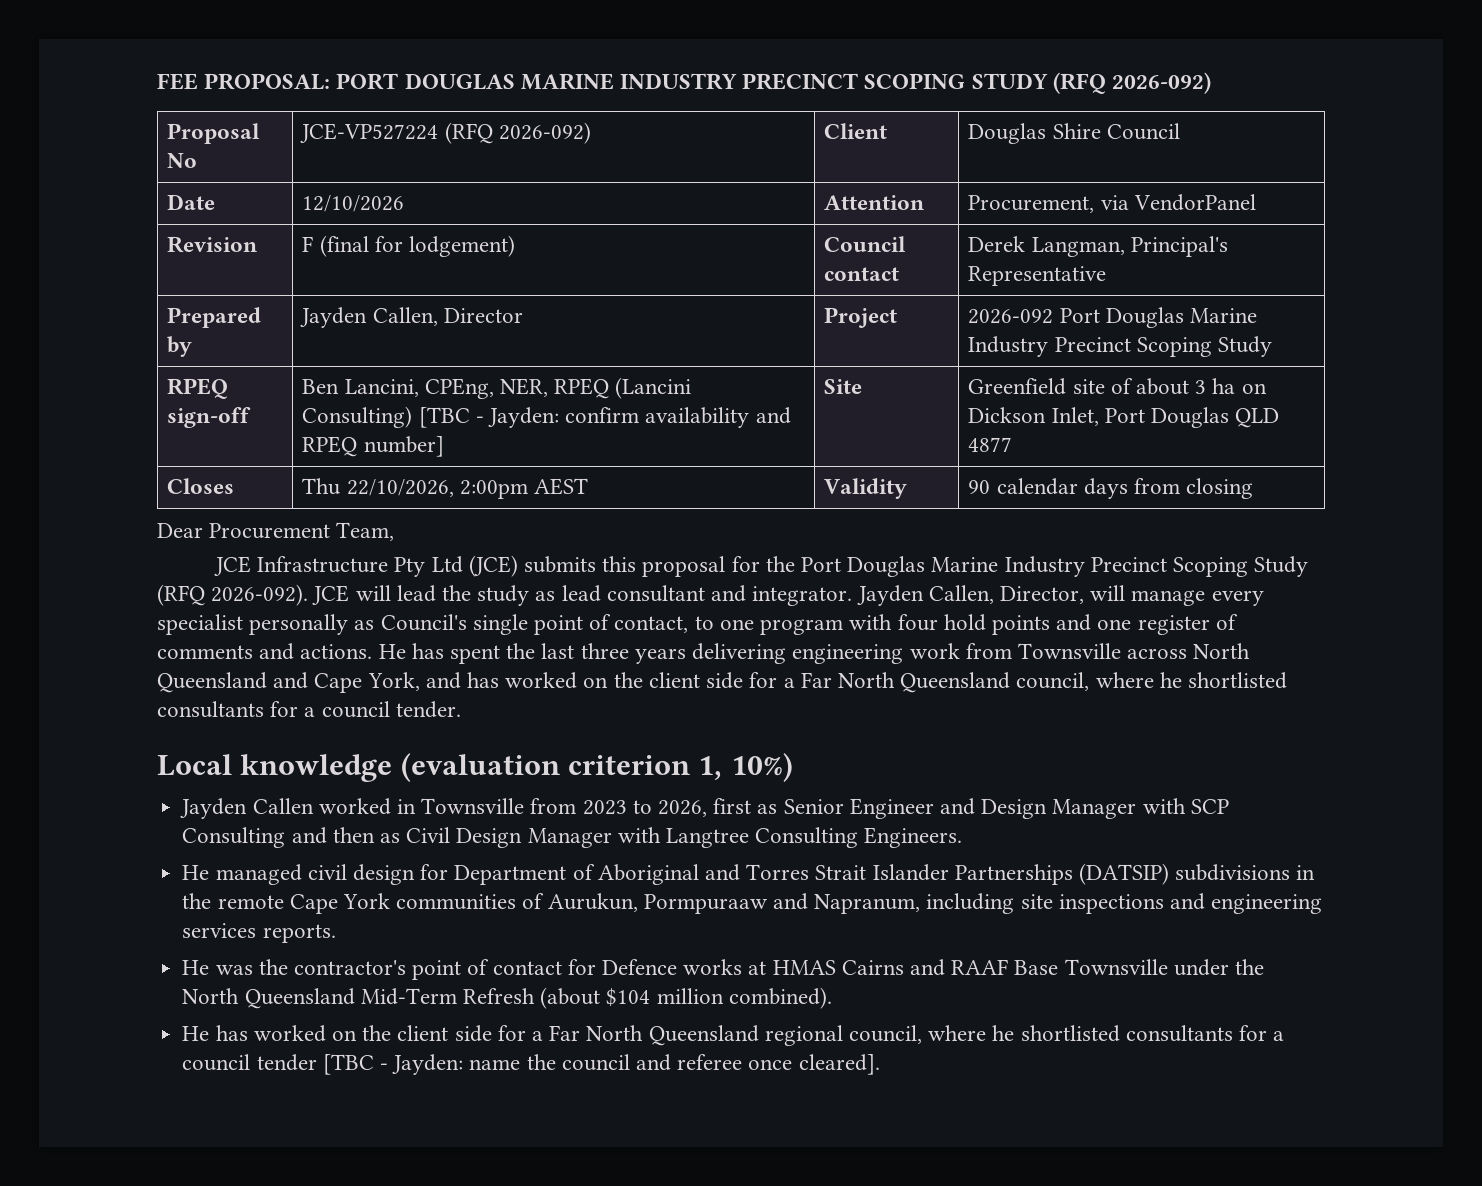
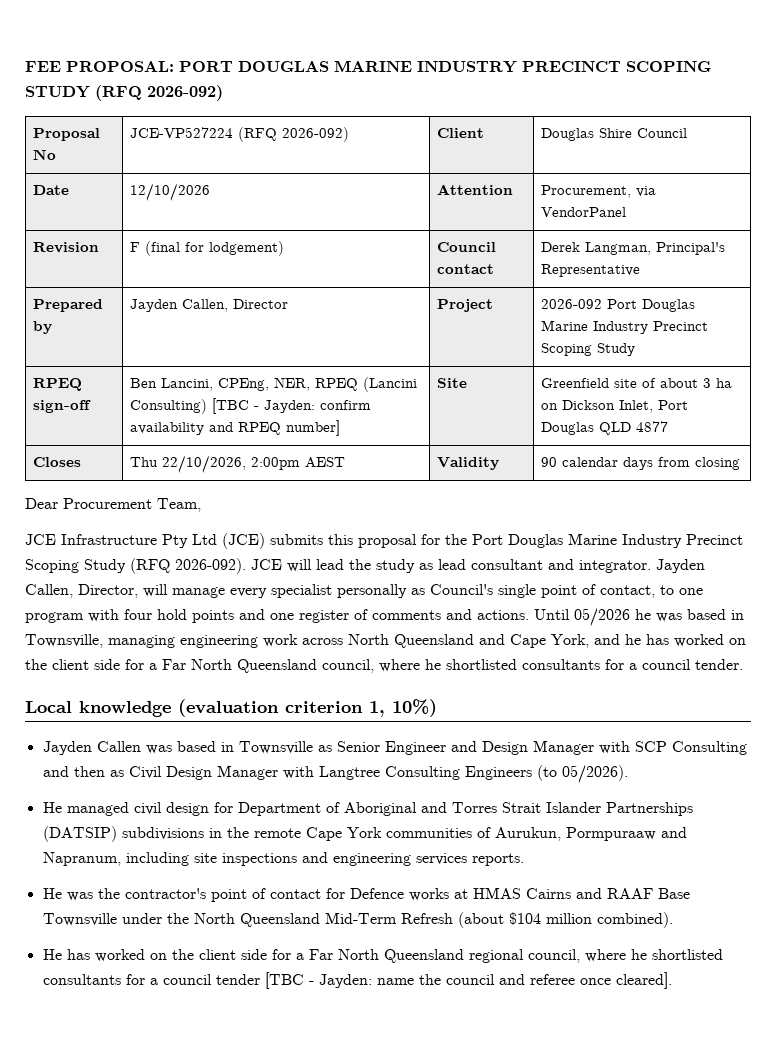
- He has spent the last three years delivering engineering work from Townsville across North Queensland and Cape York, and has worked on the client side for a Far North Queensland council, where he shortlisted consultants for a council tender.
+ Until 05/2026 he was based in Townsville, managing engineering work across North Queensland and Cape York, and he has worked on the client side for a Far North Queensland council, where he shortlisted consultants for a council tender.
- Jayden Callen worked in Townsville from 2023 to 2026, first as Senior Engineer and Design Manager with SCP Consulting and then as Civil Design Manager with Langtree Consulting Engineers.
+ Jayden Callen was based in Townsville as Senior Engineer and Design Manager with SCP Consulting and then as Civil Design Manager with Langtree Consulting Engineers (to 05/2026).

